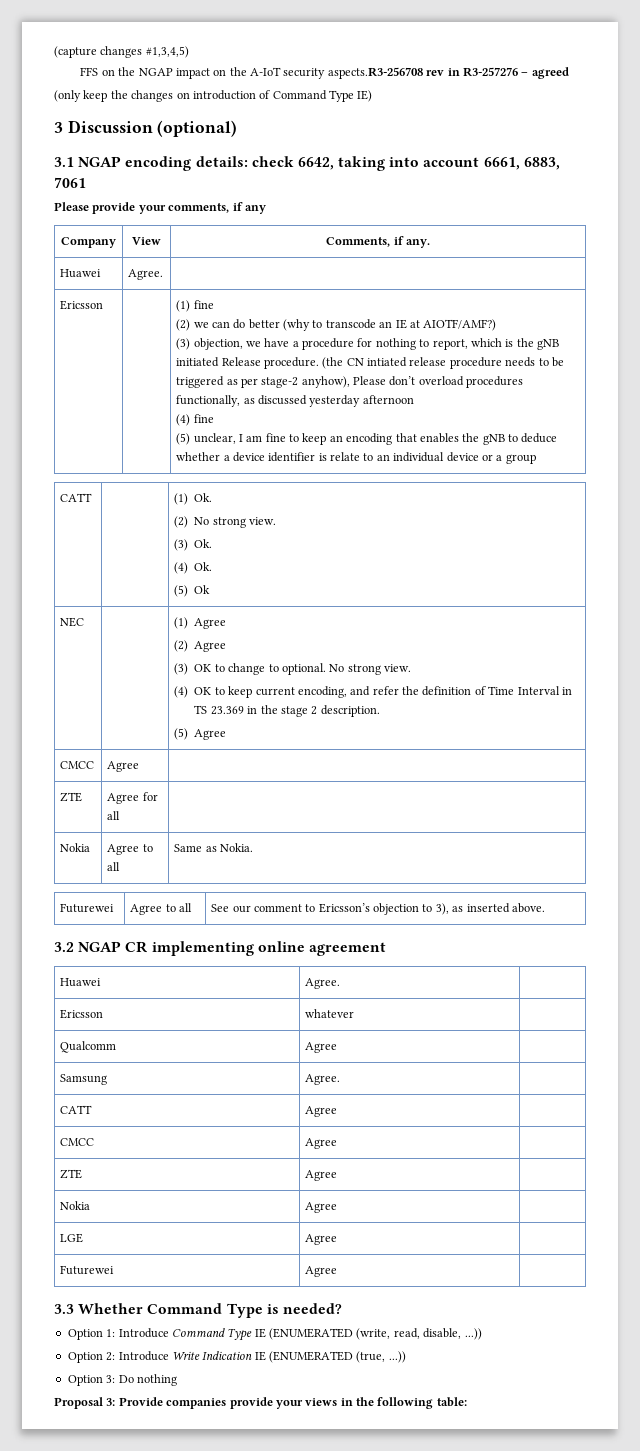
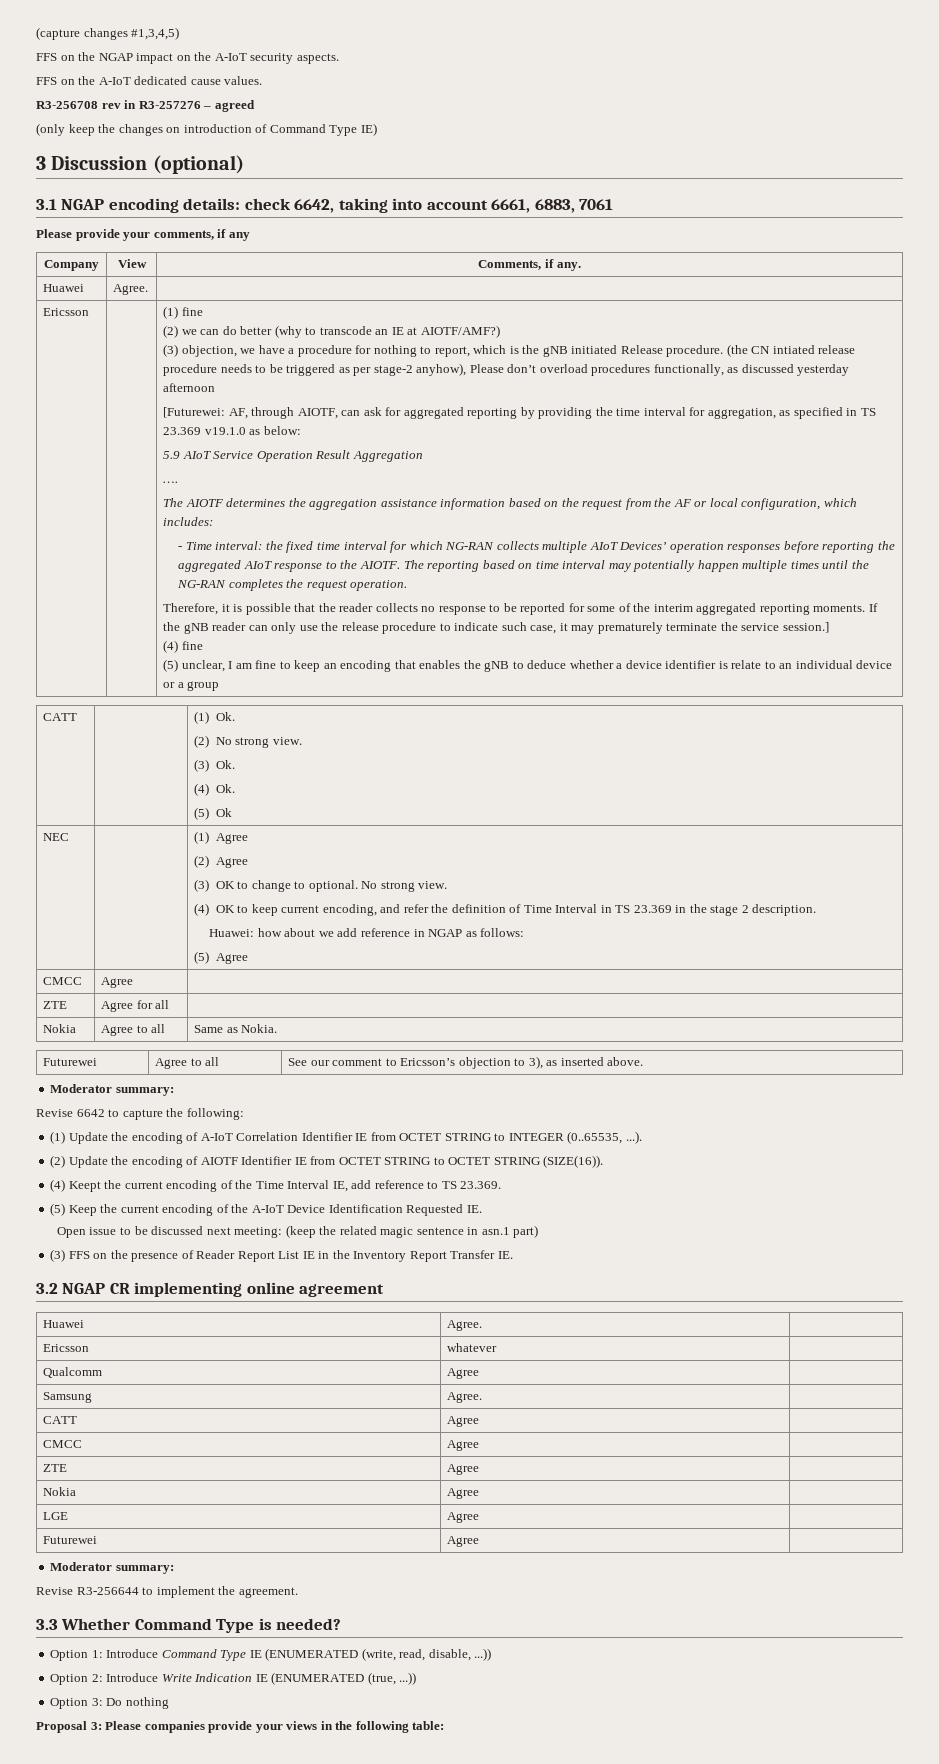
- FFS on the NGAP impact on the A-IoT security aspects.R3-256708 rev in R3-257276 – agreed
+ FFS on the NGAP impact on the A-IoT security aspects.
+ FFS on the A-IoT dedicated cause values.
+ R3-256708 rev in R3-257276 – agreed
+ [Futurewei: AF, through AIOTF, can ask for aggregated reporting by providing the time interval for aggregation, as specified in TS 23.369 v19.1.0 as below:
+ 5.9 AIoT Service Operation Result Aggregation
+ ….
+ The AIOTF determines the aggregation assistance information based on the request from the AF or local configuration, which includes:
+ - Time interval: the fixed time interval for which NG-RAN collects multiple AIoT Devices’ operation responses before reporting the aggregated AIoT response to the AIOTF. The reporting based on time interval may potentially happen multiple times until the NG-RAN completes the request operation.
+ Therefore, it is possible that the reader collects no response to be reported for some of the interim aggregated reporting moments. If the gNB reader can only use the release procedure to indicate such case, it may prematurely terminate the service session.]
+ Huawei: how about we add reference in NGAP as follows:
  Futurewei | Agree to all | See our comment to Ericsson’s objection to 3), as inserted above.
+ Moderator summary:
+ Revise 6642 to capture the following:
+ (1) Update the encoding of A-IoT Correlation Identifier IE from OCTET STRING to INTEGER (0..65535, ...).
+ (2) Update the encoding of AIOTF Identifier IE from OCTET STRING to OCTET STRING (SIZE(16)).
+ (4) Keept the current encoding of the Time Interval IE, add reference to TS 23.369.
+ (5) Keep the current encoding of the A-IoT Device Identification Requested IE.
+ Open issue to be discussed next meeting: (keep the related magic sentence in asn.1 part)
+ (3) FFS on the presence of Reader Report List IE in the Inventory Report Transfer IE.
  Futurewei | Agree |
+ Moderator summary:
+ Revise R3-256644 to implement the agreement.
- Proposal 3: Provide companies provide your views in the following table:
+ Proposal 3: Please companies provide your views in the following table:

